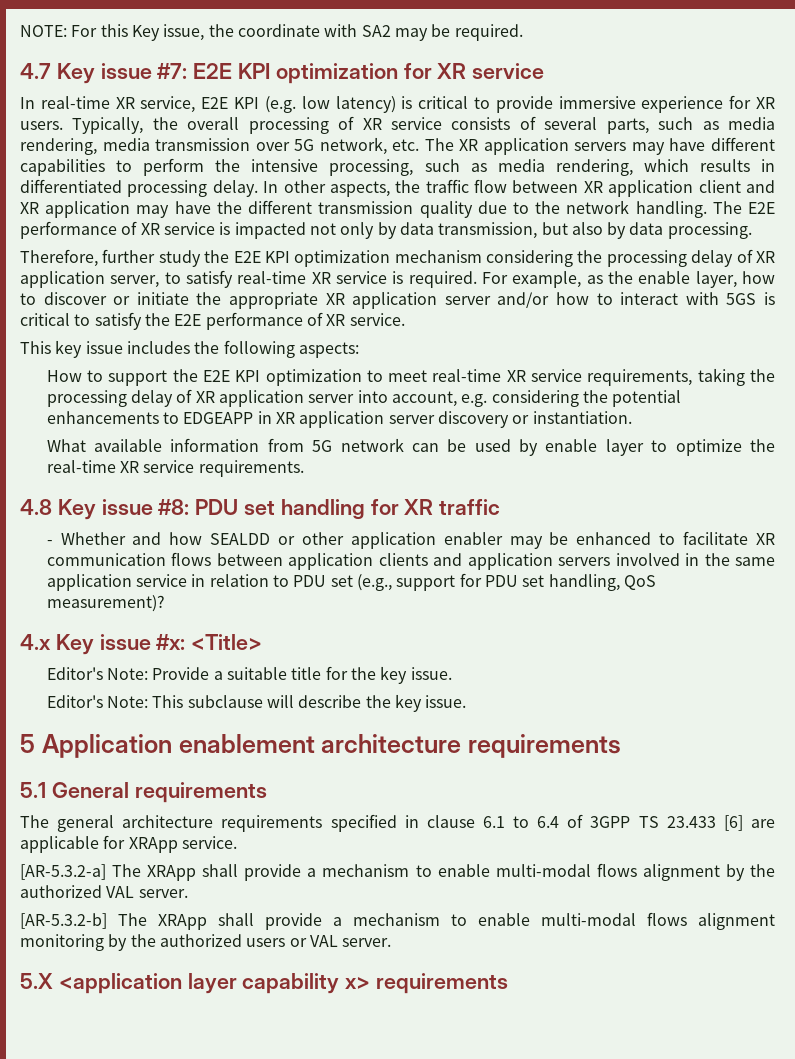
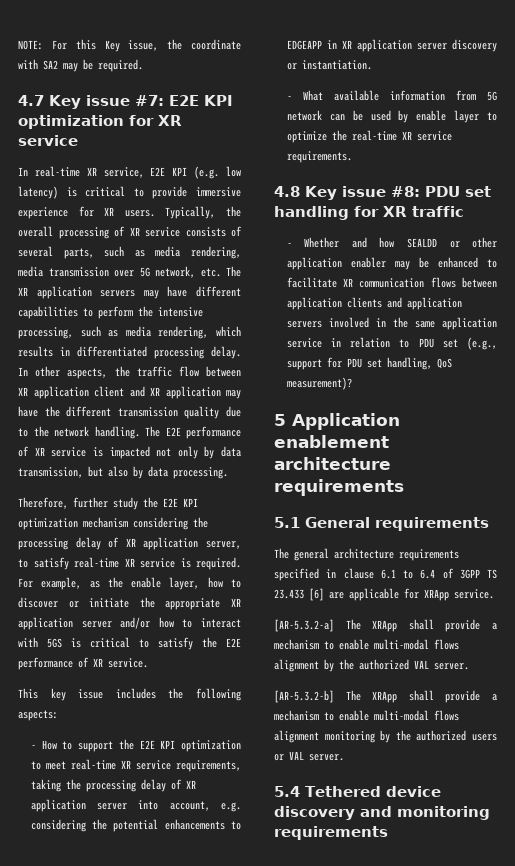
- How to support the E2E KPI optimization to meet real-time XR service requirements, taking the processing delay of XR application server into account, e.g. considering the potential enhancements to EDGEAPP in XR application server discovery or instantiation.
+ - How to support the E2E KPI optimization to meet real-time XR service requirements, taking the processing delay of XR application server into account, e.g. considering the potential enhancements to EDGEAPP in XR application server discovery or instantiation.
- What available information from 5G network can be used by enable layer to optimize the real-time XR service requirements.
+ - What available information from 5G network can be used by enable layer to optimize the real-time XR service requirements.
- 4.x Key issue #x: <Title>
- Editor's Note: Provide a suitable title for the key issue.
- Editor's Note: This subclause will describe the key issue.
- 5.X <application layer capability x> requirements
+ 5.4 Tethered device discovery and monitoring requirements

